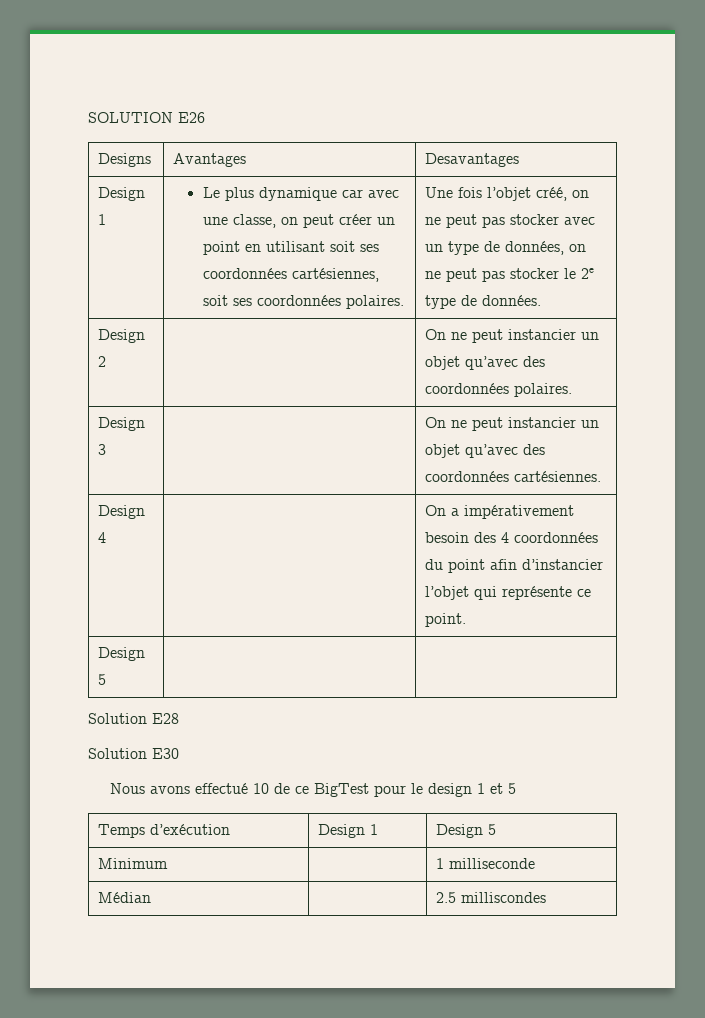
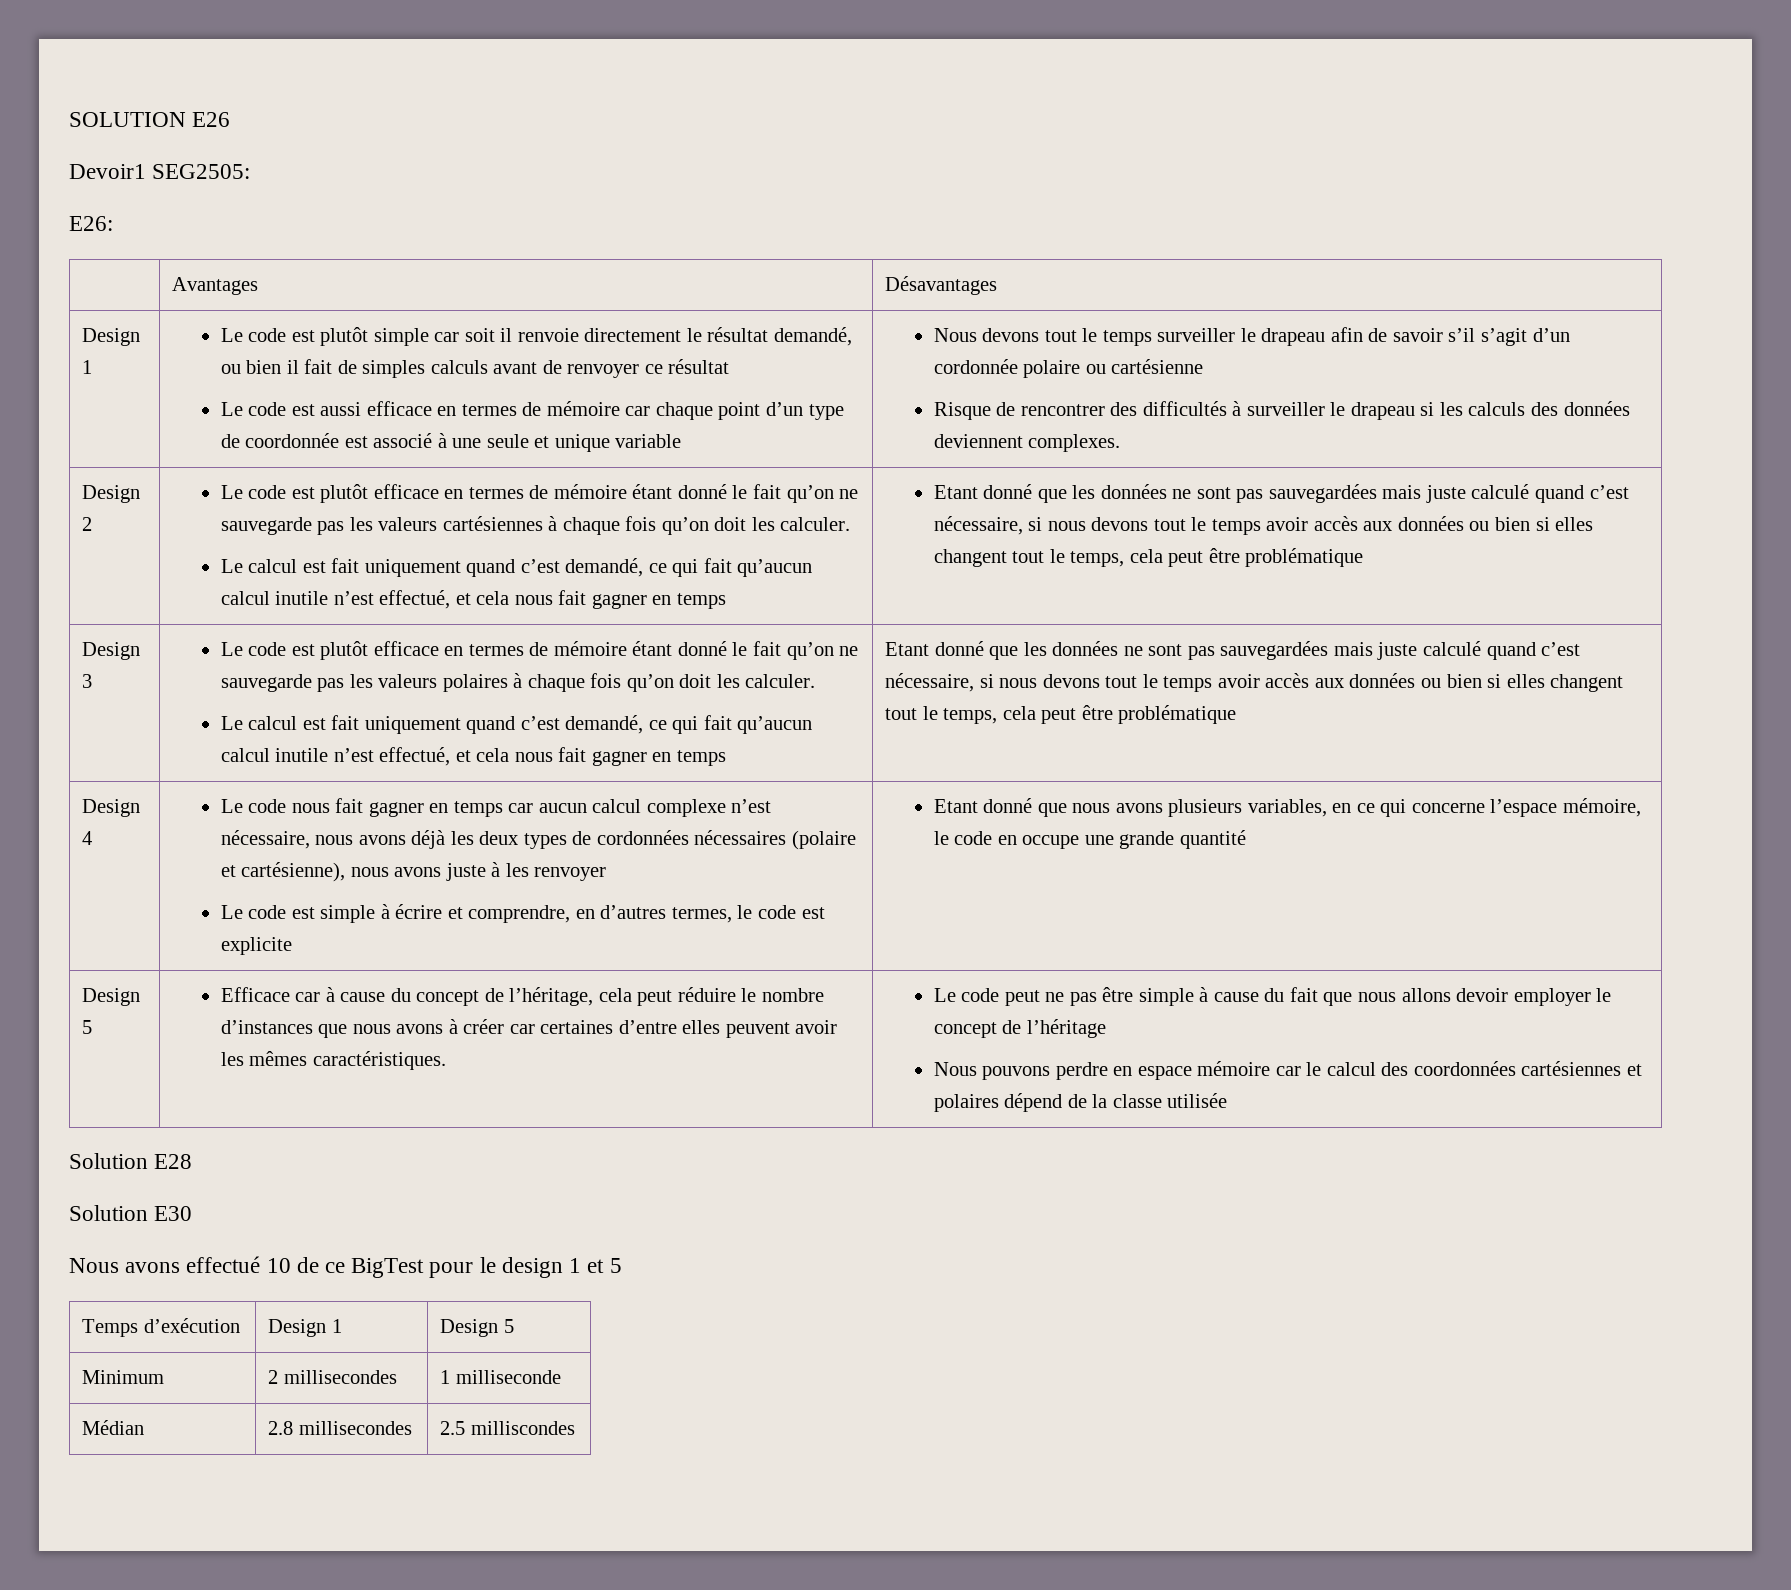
- Designs | Avantages | Desavantages
+ Devoir1 SEG2505:
+ E26:
+ | Avantages | Désavantages
- Le plus dynamique car avec une classe, on peut créer un point en utilisant soit ses coordonnées cartésiennes, soit ses coordonnées polaires. | Une fois l’objet créé, on ne peut pas stocker avec un type de données, on ne peut pas stocker le 2e type de données.
- Design 2 | | On ne peut instancier un objet qu’avec des coordonnées polaires.
- Design 3 | | On ne peut instancier un objet qu’avec des coordonnées cartésiennes.
- Design 4 | | On a impérativement besoin des 4 coordonnées du point afin d’instancier l’objet qui représente ce point.
- Design 5 | |
+ Le code est plutôt simple car soit il renvoie directement le résultat demandé, ou bien il fait de simples calculs avant de renvoyer ce résultat
+ Le code est aussi efficace en termes de mémoire car chaque point d’un type de coordonnée est associé à une seule et unique variable | Nous devons tout le temps surveiller le drapeau afin de savoir s’il s’agit d’un cordonnée polaire ou cartésienne
+ Risque de rencontrer des difficultés à surveiller le drapeau si les calculs des données deviennent complexes.
+ Design 2 | Le code est plutôt efficace en termes de mémoire étant donné le fait qu’on ne sauvegarde pas les valeurs cartésiennes à chaque fois qu’on doit les calculer.
+ Le calcul est fait uniquement quand c’est demandé, ce qui fait qu’aucun calcul inutile n’est effectué, et cela nous fait gagner en temps | Etant donné que les données ne sont pas sauvegardées mais juste calculé quand c’est nécessaire, si nous devons tout le temps avoir accès aux données ou bien si elles changent tout le temps, cela peut être problématique
+ Design 3 | Le code est plutôt efficace en termes de mémoire étant donné le fait qu’on ne sauvegarde pas les valeurs polaires à chaque fois qu’on doit les calculer.
+ Le calcul est fait uniquement quand c’est demandé, ce qui fait qu’aucun calcul inutile n’est effectué, et cela nous fait gagner en temps | Etant donné que les données ne sont pas sauvegardées mais juste calculé quand c’est nécessaire, si nous devons tout le temps avoir accès aux données ou bien si elles changent tout le temps, cela peut être problématique
+ Design 4 | Le code nous fait gagner en temps car aucun calcul complexe n’est nécessaire, nous avons déjà les deux types de cordonnées nécessaires (polaire et cartésienne), nous avons juste à les renvoyer
+ Le code est simple à écrire et comprendre, en d’autres termes, le code est explicite | Etant donné que nous avons plusieurs variables, en ce qui concerne l’espace mémoire, le code en occupe une grande quantité
+ Design 5 | Efficace car à cause du concept de l’héritage, cela peut réduire le nombre d’instances que nous avons à créer car certaines d’entre elles peuvent avoir les mêmes caractéristiques. | Le code peut ne pas être simple à cause du fait que nous allons devoir employer le concept de l’héritage
+ Nous pouvons perdre en espace mémoire car le calcul des coordonnées cartésiennes et polaires dépend de la classe utilisée
- Minimum | | 1 milliseconde
+ Minimum | 2 millisecondes | 1 milliseconde
- Médian | | 2.5 milliscondes
+ Médian | 2.8 millisecondes | 2.5 milliscondes

